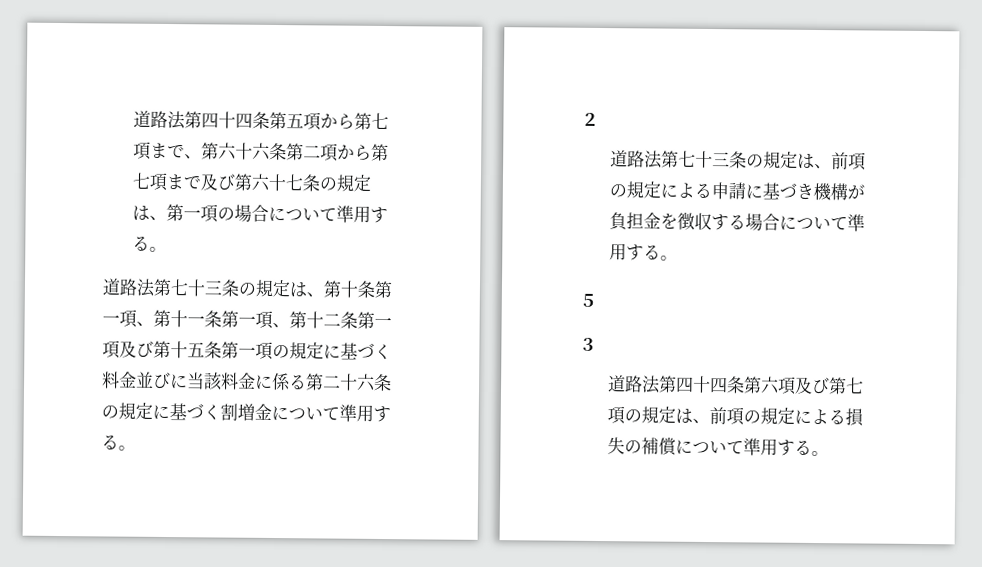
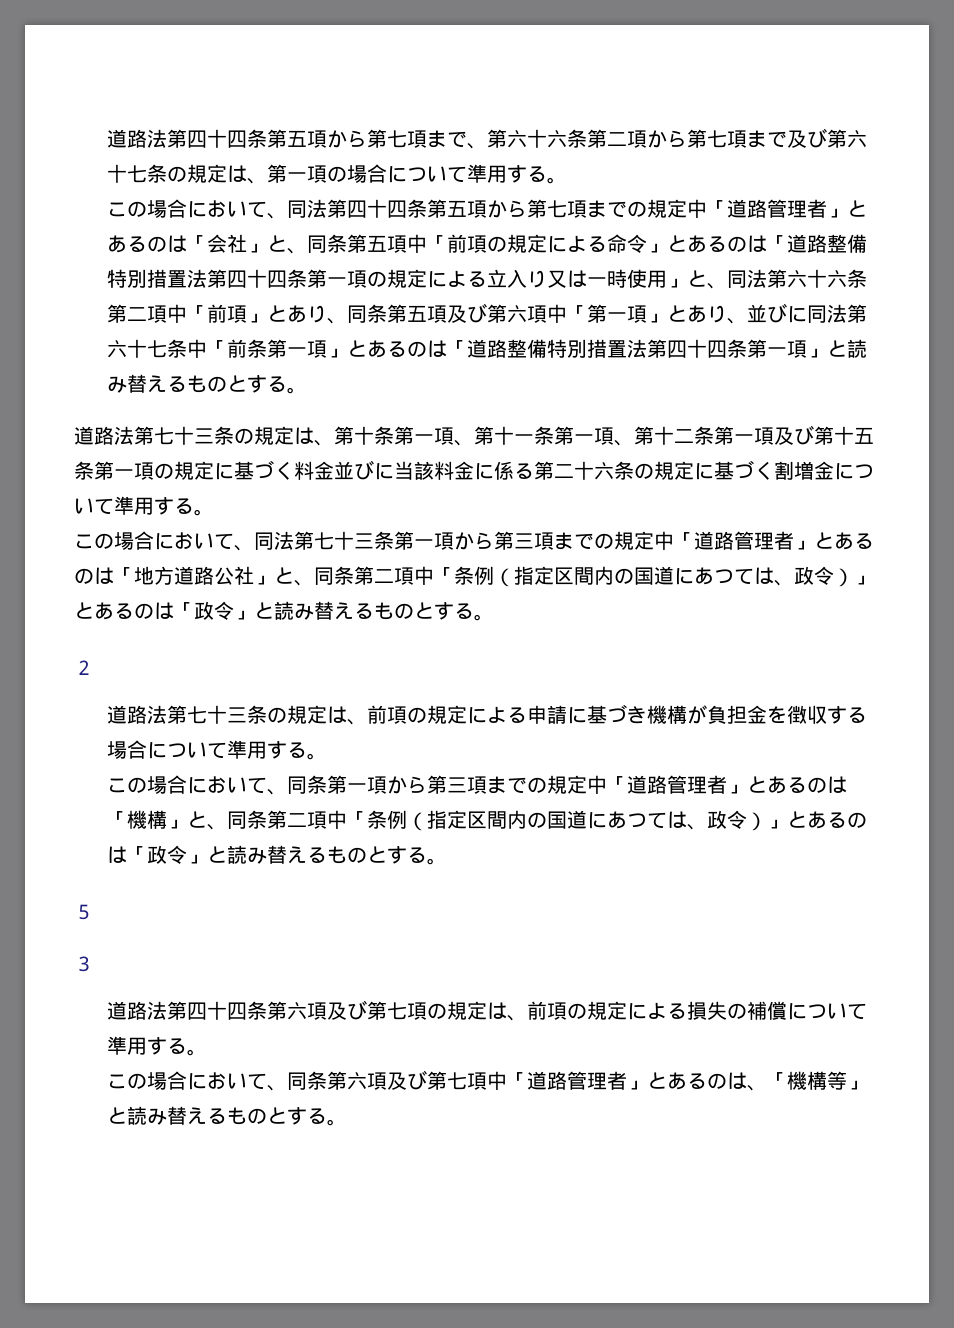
+ この場合において、同法第四十四条第五項から第七項までの規定中「道路管理者」とあるのは「会社」と、同条第五項中「前項の規定による命令」とあるのは「道路整備特別措置法第四十四条第一項の規定による立入り又は一時使用」と、同法第六十六条第二項中「前項」とあり、同条第五項及び第六項中「第一項」とあり、並びに同法第六十七条中「前条第一項」とあるのは「道路整備特別措置法第四十四条第一項」と読み替えるものとする。
+ この場合において、同法第七十三条第一項から第三項までの規定中「道路管理者」とあるのは「地方道路公社」と、同条第二項中「条例（指定区間内の国道にあつては、政令）」とあるのは「政令」と読み替えるものとする。
+ この場合において、同条第一項から第三項までの規定中「道路管理者」とあるのは「機構」と、同条第二項中「条例（指定区間内の国道にあつては、政令）」とあるのは「政令」と読み替えるものとする。
+ この場合において、同条第六項及び第七項中「道路管理者」とあるのは、「機構等」と読み替えるものとする。

